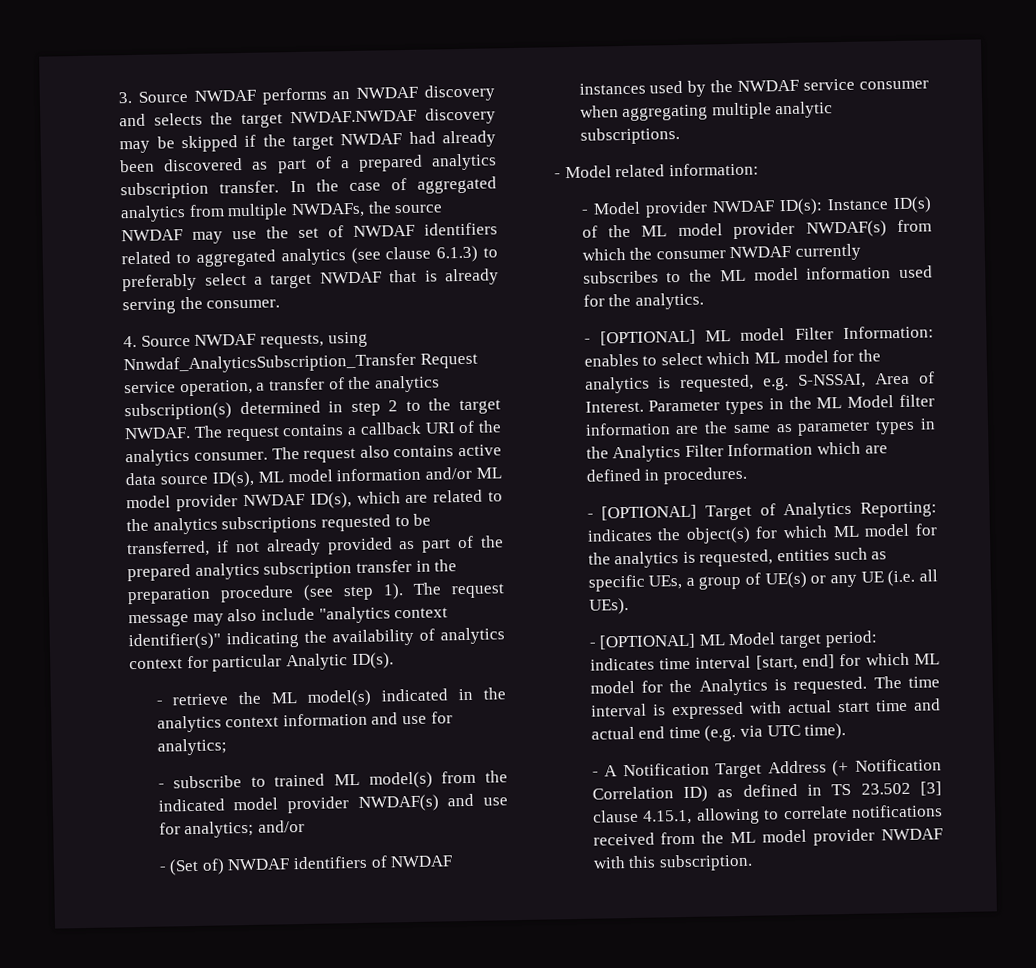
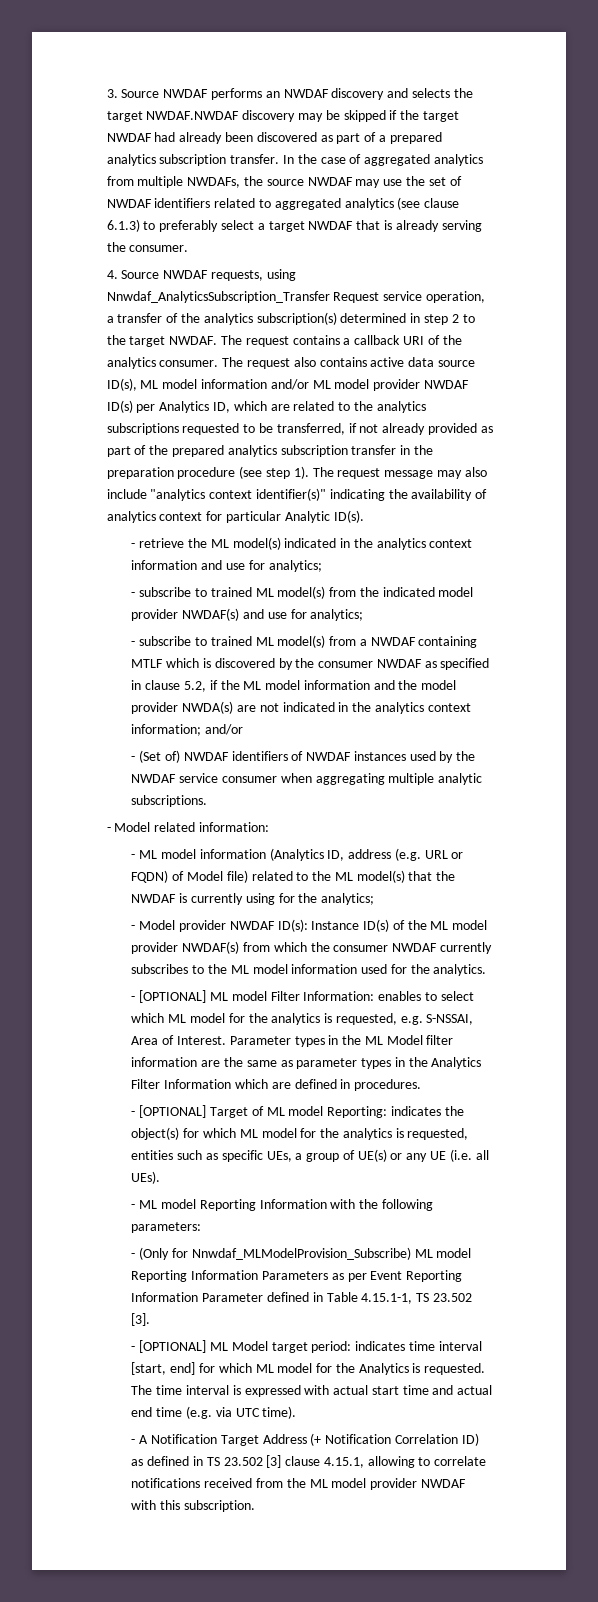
- The request also contains active data source ID(s), ML model information and/or ML model provider NWDAF ID(s), which are related to the analytics subscriptions requested to be transferred, if not already provided as part of the prepared analytics subscription transfer in the preparation procedure (see step 1).
+ The request also contains active data source ID(s), ML model information and/or ML model provider NWDAF ID(s) per Analytics ID, which are related to the analytics subscriptions requested to be transferred, if not already provided as part of the prepared analytics subscription transfer in the preparation procedure (see step 1).
- - subscribe to trained ML model(s) from the indicated model provider NWDAF(s) and use for analytics; and/or
+ - subscribe to trained ML model(s) from the indicated model provider NWDAF(s) and use for analytics;
+ - subscribe to trained ML model(s) from a NWDAF containing MTLF which is discovered by the consumer NWDAF as specified in clause 5.2, if the ML model information and the model provider NWDA(s) are not indicated in the analytics context information; and/or
+ - ML model information (Analytics ID, address (e.g. URL or FQDN) of Model file) related to the ML model(s) that the NWDAF is currently using for the analytics;
- - [OPTIONAL] Target of Analytics Reporting: indicates the object(s) for which ML model for the analytics is requested, entities such as specific UEs, a group of UE(s) or any UE (i.e. all UEs).
+ - [OPTIONAL] Target of ML model Reporting: indicates the object(s) for which ML model for the analytics is requested, entities such as specific UEs, a group of UE(s) or any UE (i.e. all UEs).
+ - ML model Reporting Information with the following parameters:
+ - (Only for Nnwdaf_MLModelProvision_Subscribe) ML model Reporting Information Parameters as per Event Reporting Information Parameter defined in Table 4.15.1-1, TS 23.502 [3].

